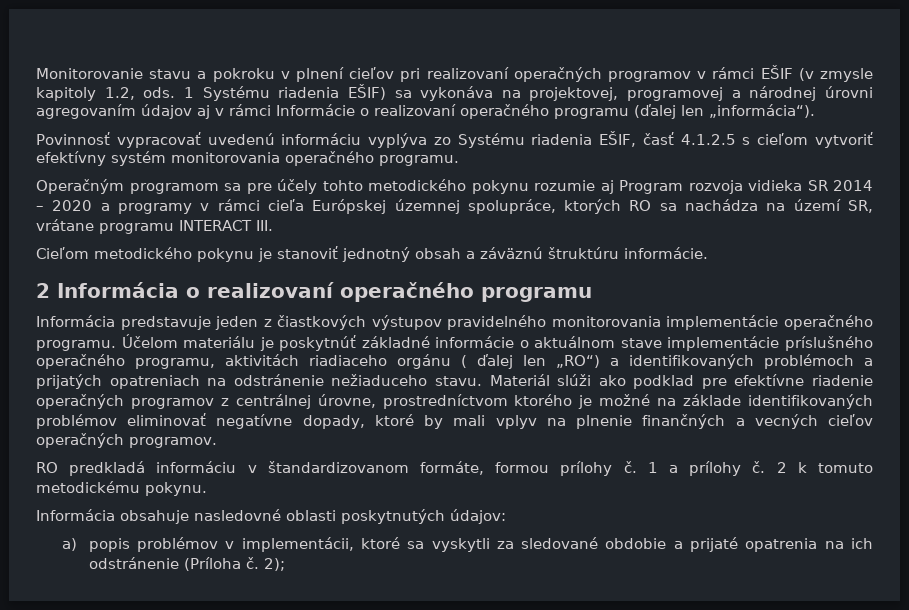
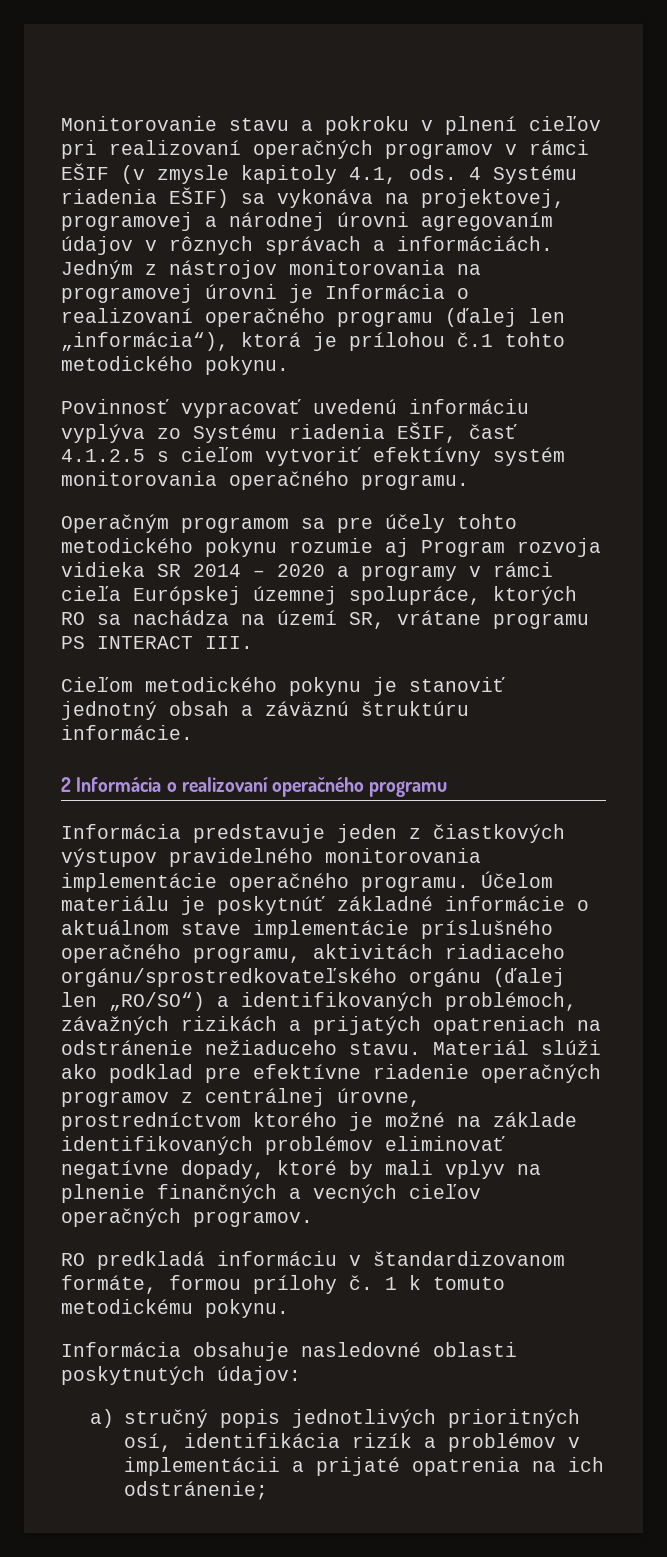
- Monitorovanie stavu a pokroku v plnení cieľov pri realizovaní operačných programov v rámci EŠIF (v zmysle kapitoly 1.2, ods. 1 Systému riadenia EŠIF) sa vykonáva na projektovej, programovej a národnej úrovni agregovaním údajov aj v rámci Informácie o realizovaní operačného programu (ďalej len „informácia“).
+ Monitorovanie stavu a pokroku v plnení cieľov pri realizovaní operačných programov v rámci EŠIF (v zmysle kapitoly 4.1, ods. 4 Systému riadenia EŠIF) sa vykonáva na projektovej, programovej a národnej úrovni agregovaním údajov v rôznych správach a informáciách. Jedným z nástrojov monitorovania na programovej úrovni je Informácia o realizovaní operačného programu (ďalej len „informácia“), ktorá je prílohou č.1 tohto metodického pokynu.
- Operačným programom sa pre účely tohto metodického pokynu rozumie aj Program rozvoja vidieka SR 2014 – 2020 a programy v rámci cieľa Európskej územnej spolupráce, ktorých RO sa nachádza na území SR, vrátane programu INTERACT III.
+ Operačným programom sa pre účely tohto metodického pokynu rozumie aj Program rozvoja vidieka SR 2014 – 2020 a programy v rámci cieľa Európskej územnej spolupráce, ktorých RO sa nachádza na území SR, vrátane programu PS INTERACT III.
- Účelom materiálu je poskytnúť základné informácie o aktuálnom stave implementácie príslušného operačného programu, aktivitách riadiaceho orgánu ( ďalej len „RO“) a identifikovaných problémoch a prijatých opatreniach na odstránenie nežiaduceho stavu.
+ Účelom materiálu je poskytnúť základné informácie o aktuálnom stave implementácie príslušného operačného programu, aktivitách riadiaceho orgánu/sprostredkovateľského orgánu (ďalej len „RO/SO“) a identifikovaných problémoch, závažných rizikách a prijatých opatreniach na odstránenie nežiaduceho stavu.
- 1 a prílohy č. 2 k tomuto metodickému pokynu.
+ 1 k tomuto metodickému pokynu.
- a) popis problémov v implementácii, ktoré sa vyskytli za sledované obdobie a prijaté opatrenia na ich odstránenie (Príloha č. 2);
+ a) stručný popis jednotlivých prioritných osí, identifikácia rizík a problémov v implementácii a prijaté opatrenia na ich odstránenie;

